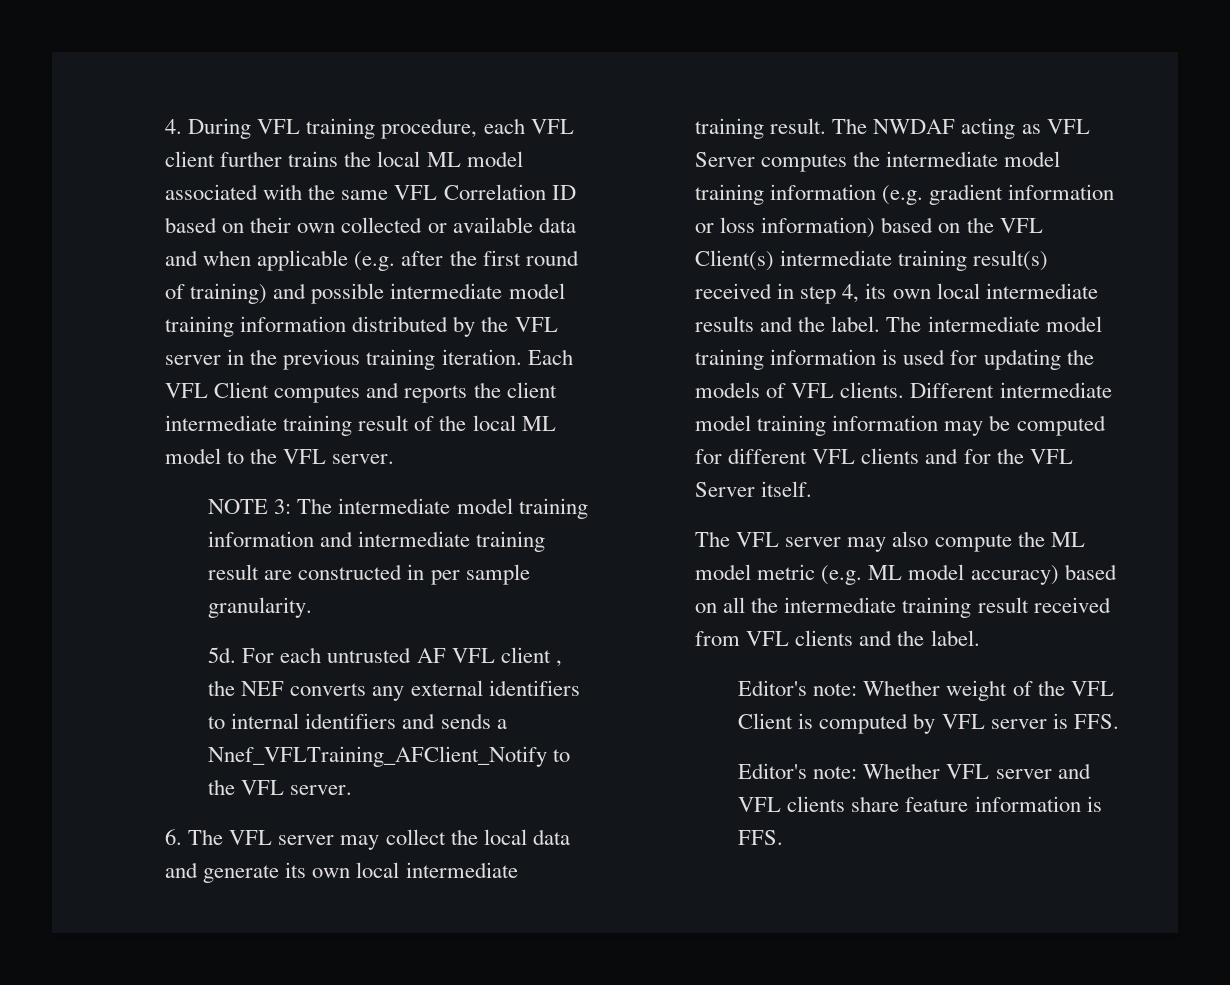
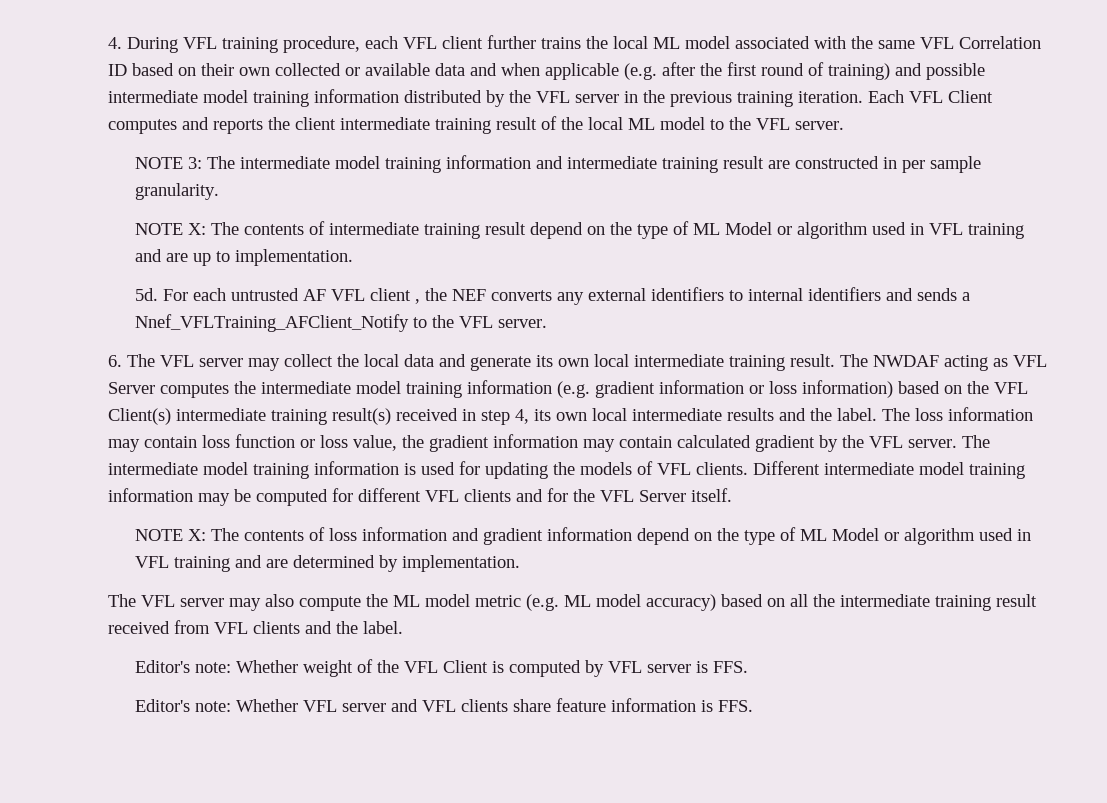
+ NOTE X: The contents of intermediate training result depend on the type of ML Model or algorithm used in VFL training and are up to implementation.
- The intermediate model training information is used for updating the models of VFL clients.
+ The loss information may contain loss function or loss value, the gradient information may contain calculated gradient by the VFL server. The intermediate model training information is used for updating the models of VFL clients.
+ NOTE X: The contents of loss information and gradient information depend on the type of ML Model or algorithm used in VFL training and are determined by implementation.

